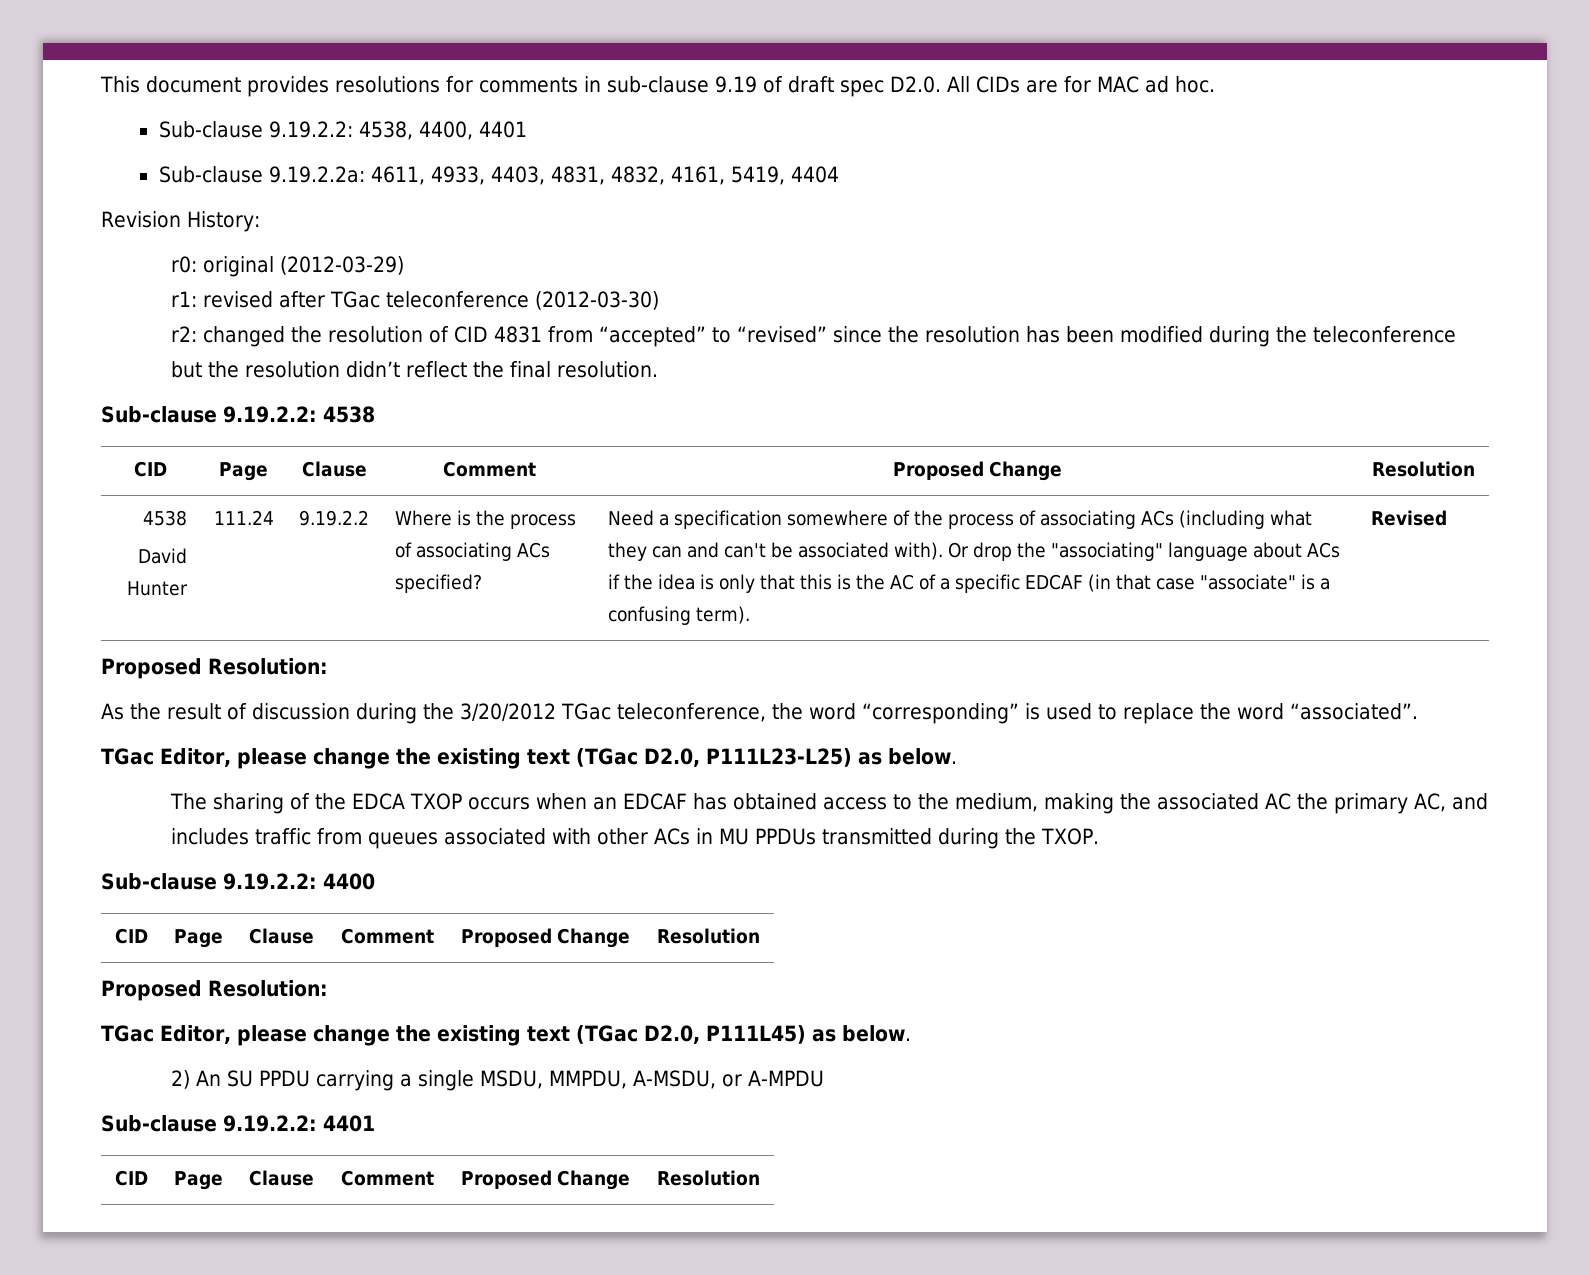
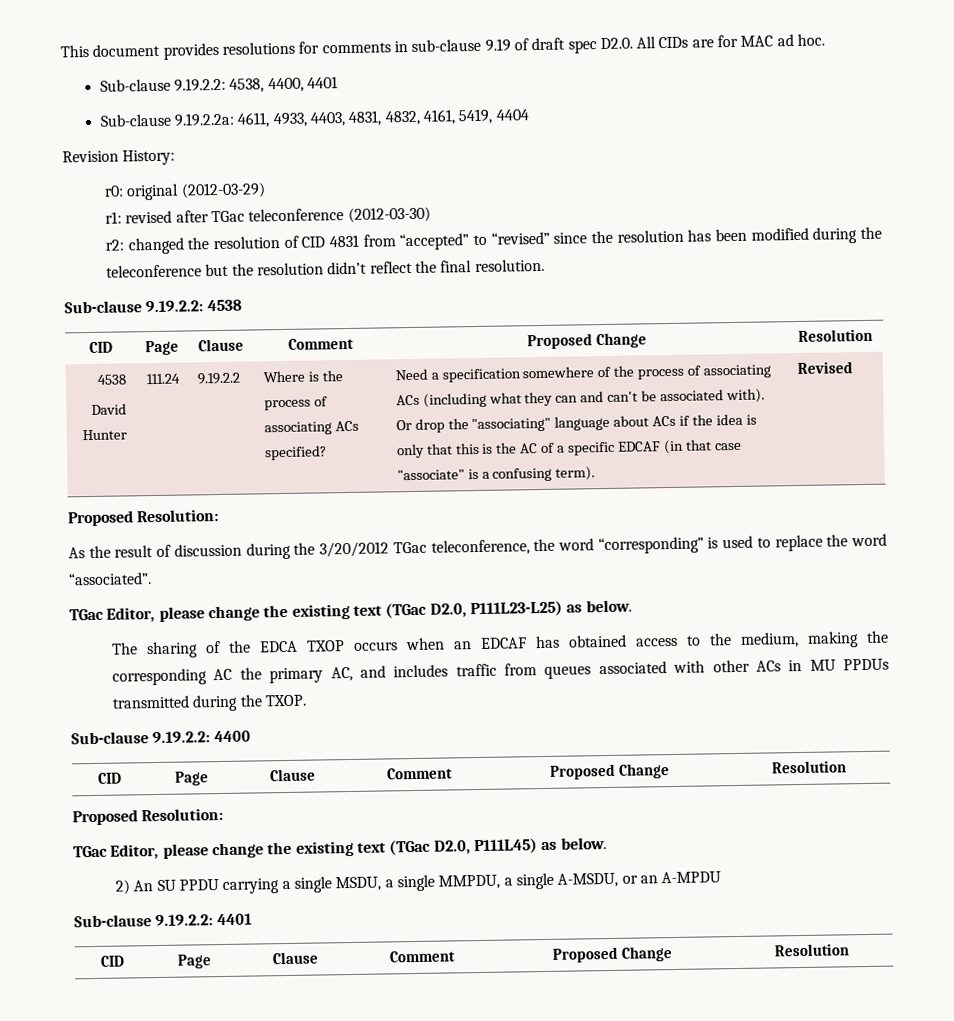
- The sharing of the EDCA TXOP occurs when an EDCAF has obtained access to the medium, making the associated AC the primary AC, and includes traffic from queues associated with other ACs in MU PPDUs transmitted during the TXOP.
+ The sharing of the EDCA TXOP occurs when an EDCAF has obtained access to the medium, making the corresponding AC the primary AC, and includes traffic from queues associated with other ACs in MU PPDUs transmitted during the TXOP.
- 2) An SU PPDU carrying a single MSDU, MMPDU, A-MSDU, or A-MPDU
+ 2) An SU PPDU carrying a single MSDU, a single MMPDU, a single A-MSDU, or an A-MPDU

